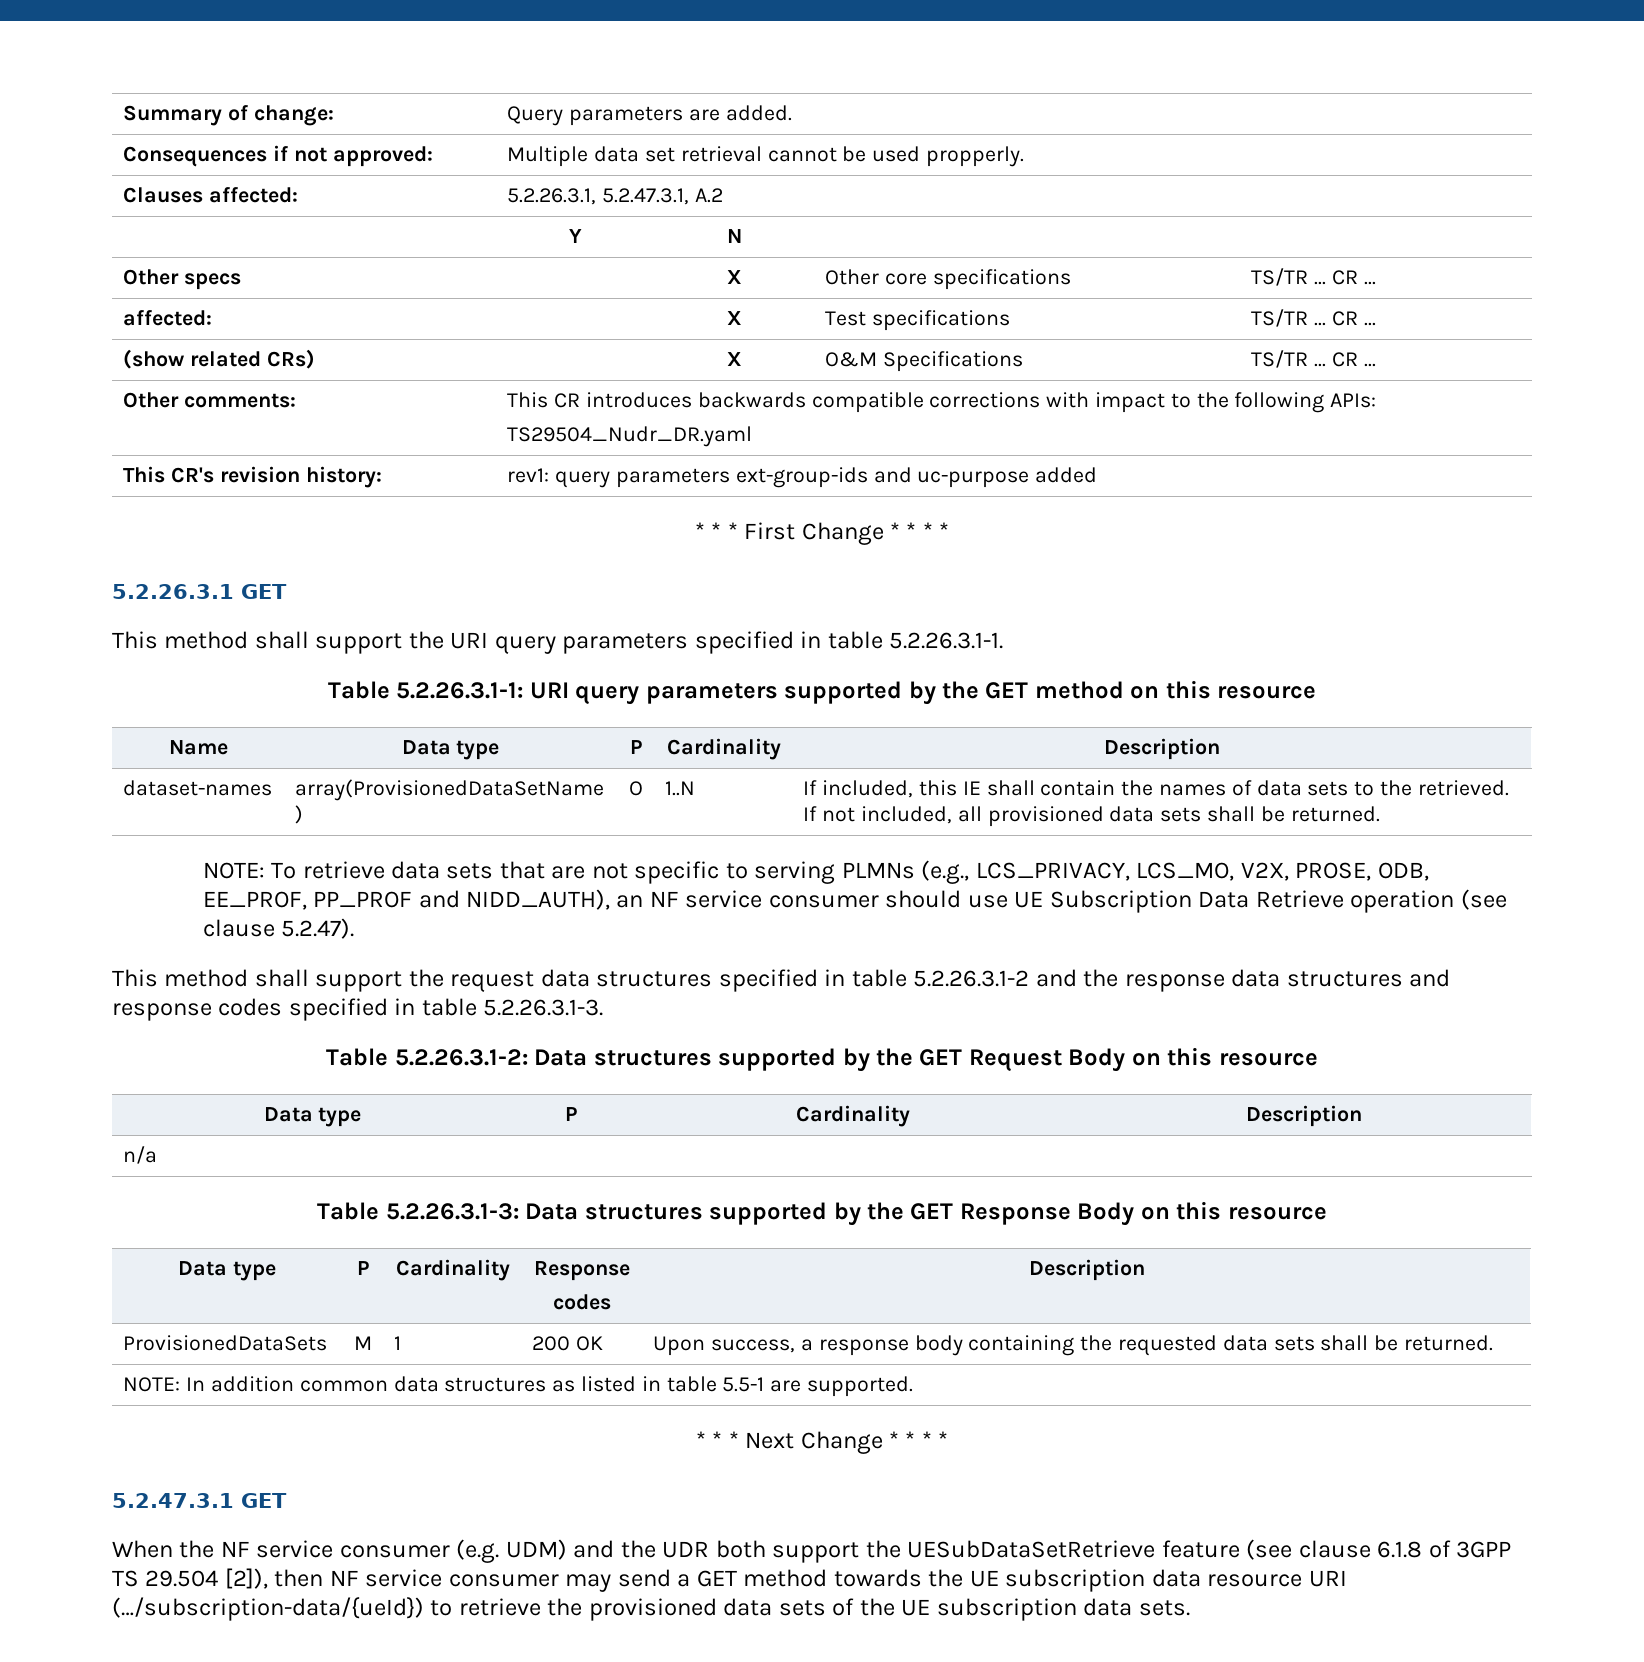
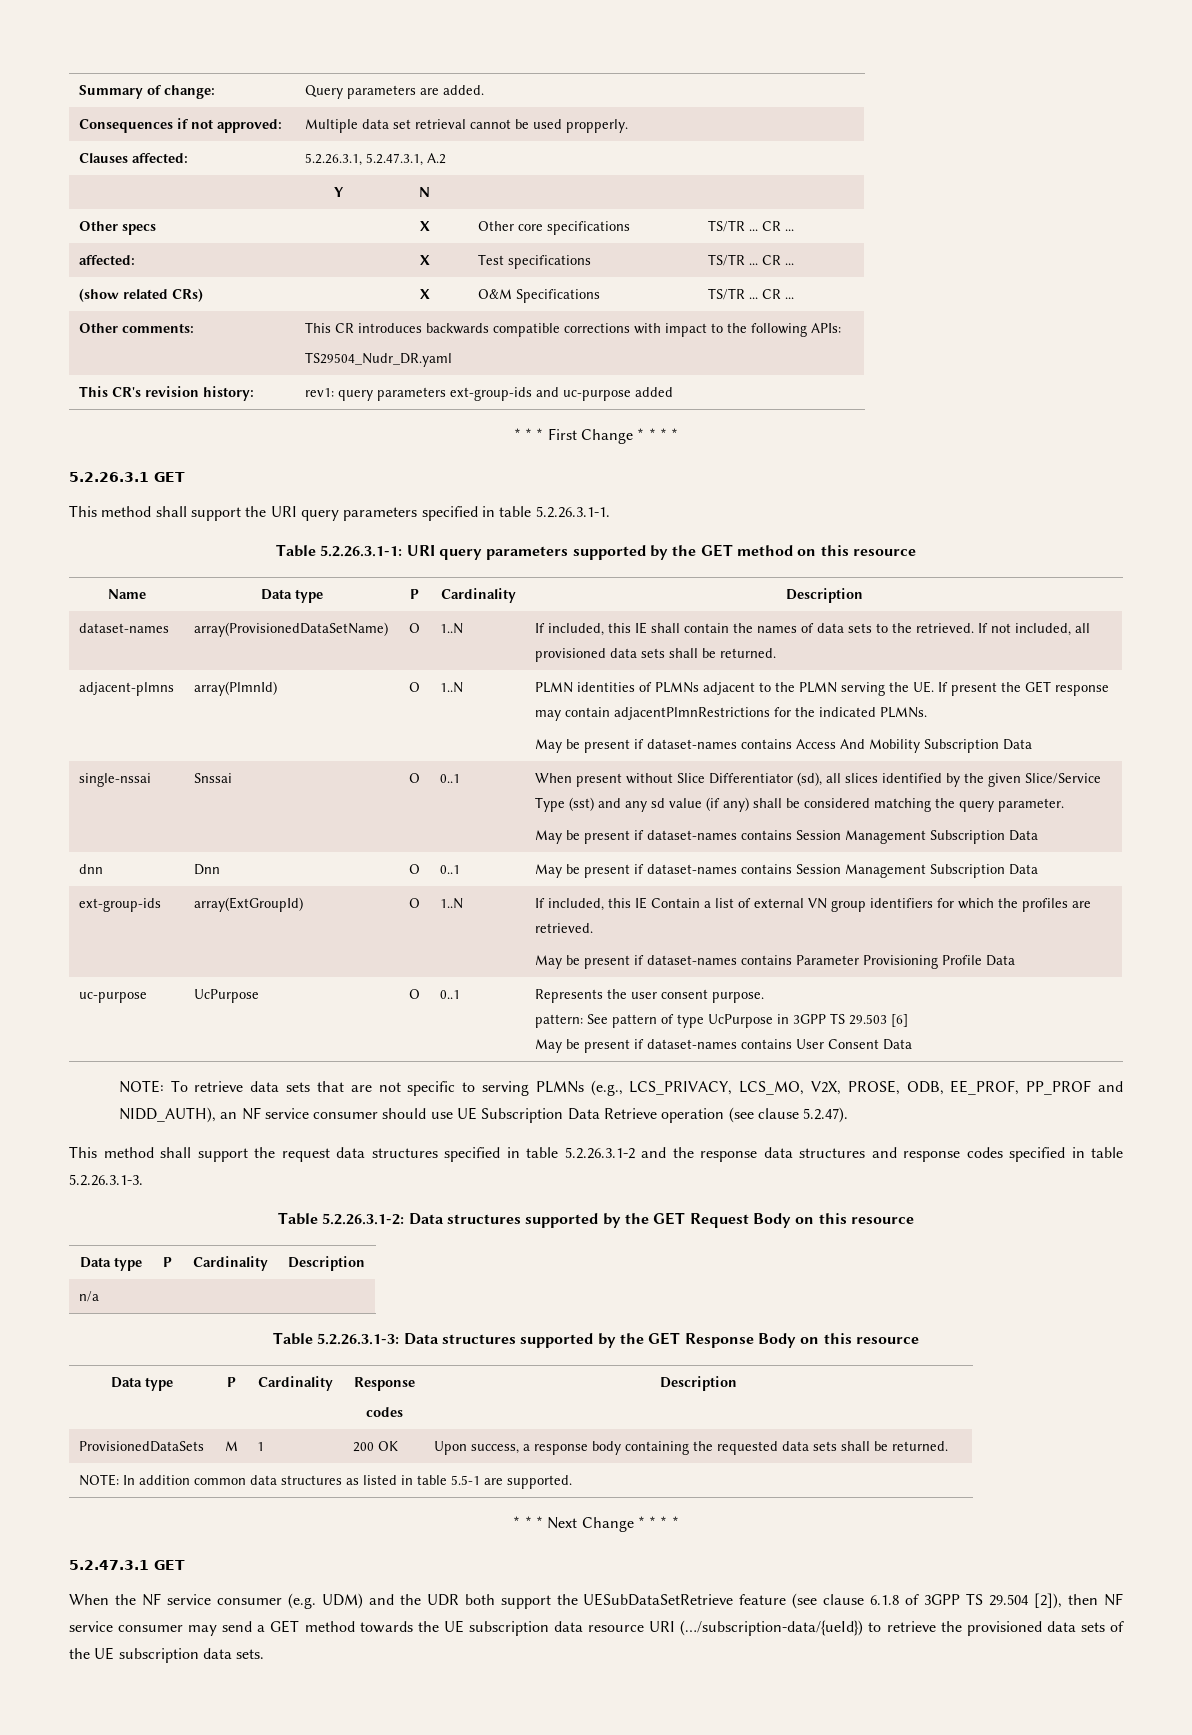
+ adjacent-plmns | array(PlmnId) | O | 1..N | PLMN identities of PLMNs adjacent to the PLMN serving the UE. If present the GET response may contain adjacentPlmnRestrictions for the indicated PLMNs.
+ May be present if dataset-names contains Access And Mobility Subscription Data
+ single-nssai | Snssai | O | 0..1 | When present without Slice Differentiator (sd), all slices identified by the given Slice/Service Type (sst) and any sd value (if any) shall be considered matching the query parameter.
+ May be present if dataset-names contains Session Management Subscription Data
+ dnn | Dnn | O | 0..1 | May be present if dataset-names contains Session Management Subscription Data
+ ext-group-ids | array(ExtGroupId) | O | 1..N | If included, this IE Contain a list of external VN group identifiers for which the profiles are retrieved.
+ May be present if dataset-names contains Parameter Provisioning Profile Data
+ uc-purpose | UcPurpose | O | 0..1 | Represents the user consent purpose.
+ pattern: See pattern of type UcPurpose in 3GPP TS 29.503 [6]
+ May be present if dataset-names contains User Consent Data

